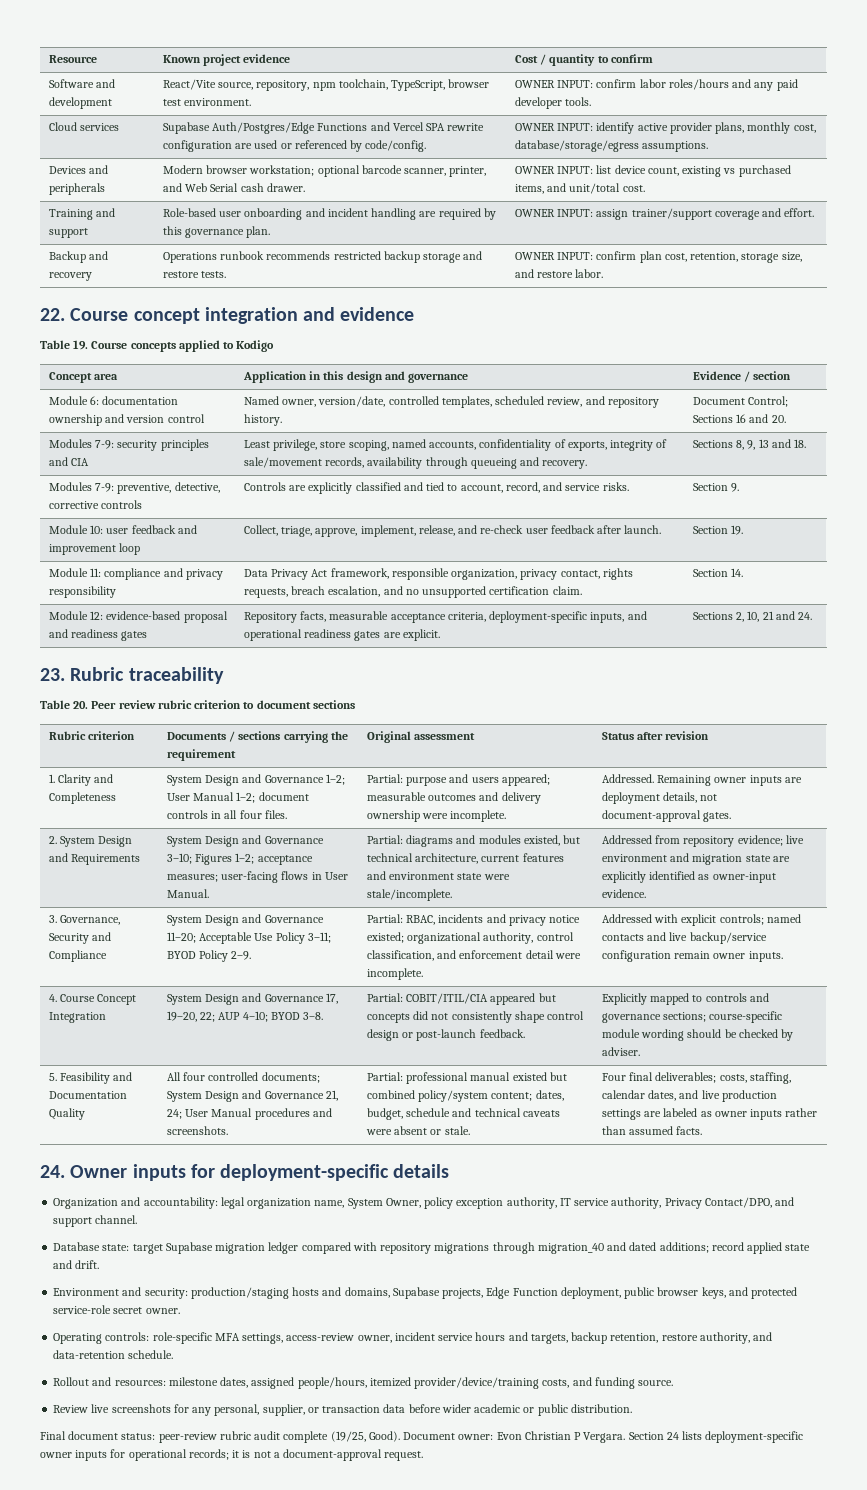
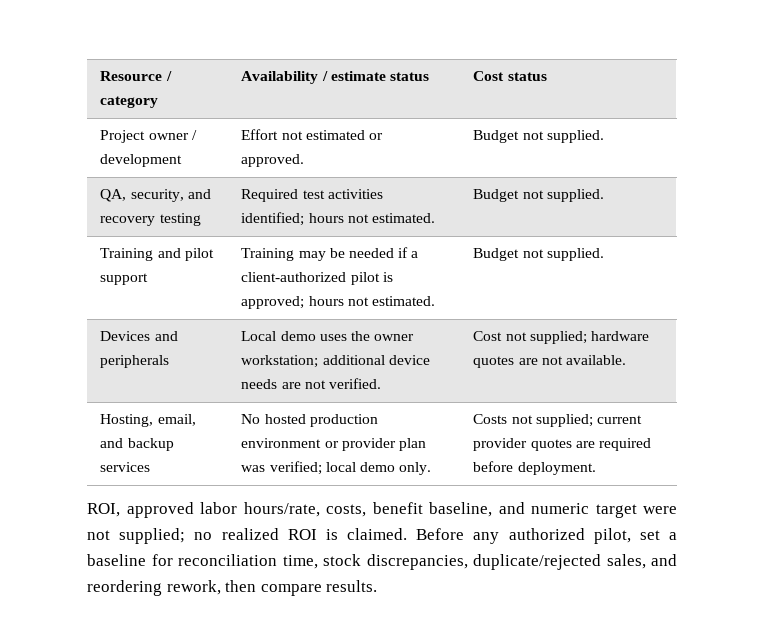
- Resource | Known project evidence | Cost / quantity to confirm
- Software and development | React/Vite source, repository, npm toolchain, TypeScript, browser test environment. | OWNER INPUT: confirm labor roles/hours and any paid developer tools.
- Cloud services | Supabase Auth/Postgres/Edge Functions and Vercel SPA rewrite configuration are used or referenced by code/config. | OWNER INPUT: identify active provider plans, monthly cost, database/storage/egress assumptions.
- Devices and peripherals | Modern browser workstation; optional barcode scanner, printer, and Web Serial cash drawer. | OWNER INPUT: list device count, existing vs purchased items, and unit/total cost.
- Training and support | Role-based user onboarding and incident handling are required by this governance plan. | OWNER INPUT: assign trainer/support coverage and effort.
- Backup and recovery | Operations runbook recommends restricted backup storage and restore tests. | OWNER INPUT: confirm plan cost, retention, storage size, and restore labor.
- 22. Course concept integration and evidence
- Table 19. Course concepts applied to Kodigo
- Concept area | Application in this design and governance | Evidence / section
- Module 6: documentation ownership and version control | Named owner, version/date, controlled templates, scheduled review, and repository history. | Document Control; Sections 16 and 20.
- Modules 7-9: security principles and CIA | Least privilege, store scoping, named accounts, confidentiality of exports, integrity of sale/movement records, availability through queueing and recovery. | Sections 8, 9, 13 and 18.
- Modules 7-9: preventive, detective, corrective controls | Controls are explicitly classified and tied to account, record, and service risks. | Section 9.
- Module 10: user feedback and improvement loop | Collect, triage, approve, implement, release, and re-check user feedback after launch. | Section 19.
- Module 11: compliance and privacy responsibility | Data Privacy Act framework, responsible organization, privacy contact, rights requests, breach escalation, and no unsupported certification claim. | Section 14.
- Module 12: evidence-based proposal and readiness gates | Repository facts, measurable acceptance criteria, deployment-specific inputs, and operational readiness gates are explicit. | Sections 2, 10, 21 and 24.
- 23. Rubric traceability
- Table 20. Peer review rubric criterion to document sections
- Rubric criterion | Documents / sections carrying the requirement | Original assessment | Status after revision
- 1. Clarity and Completeness | System Design and Governance 1–2; User Manual 1–2; document controls in all four files. | Partial: purpose and users appeared; measurable outcomes and delivery ownership were incomplete. | Addressed. Remaining owner inputs are deployment details, not document-approval gates.
- 2. System Design and Requirements | System Design and Governance 3–10; Figures 1–2; acceptance measures; user-facing flows in User Manual. | Partial: diagrams and modules existed, but technical architecture, current features and environment state were stale/incomplete. | Addressed from repository evidence; live environment and migration state are explicitly identified as owner-input evidence.
- 3. Governance, Security and Compliance | System Design and Governance 11–20; Acceptable Use Policy 3–11; BYOD Policy 2–9. | Partial: RBAC, incidents and privacy notice existed; organizational authority, control classification, and enforcement detail were incomplete. | Addressed with explicit controls; named contacts and live backup/service configuration remain owner inputs.
- 4. Course Concept Integration | System Design and Governance 17, 19–20, 22; AUP 4–10; BYOD 3–8. | Partial: COBIT/ITIL/CIA appeared but concepts did not consistently shape control design or post-launch feedback. | Explicitly mapped to controls and governance sections; course-specific module wording should be checked by adviser.
- 5. Feasibility and Documentation Quality | All four controlled documents; System Design and Governance 21, 24; User Manual procedures and screenshots. | Partial: professional manual existed but combined policy/system content; dates, budget, schedule and technical caveats were absent or stale. | Four final deliverables; costs, staffing, calendar dates, and live production settings are labeled as owner inputs rather than assumed facts.
- 24. Owner inputs for deployment-specific details
- Organization and accountability: legal organization name, System Owner, policy exception authority, IT service authority, Privacy Contact/DPO, and support channel.
- Database state: target Supabase migration ledger compared with repository migrations through migration_40 and dated additions; record applied state and drift.
- Environment and security: production/staging hosts and domains, Supabase projects, Edge Function deployment, public browser keys, and protected service-role secret owner.
- Operating controls: role-specific MFA settings, access-review owner, incident service hours and targets, backup retention, restore authority, and data-retention schedule.
- Rollout and resources: milestone dates, assigned people/hours, itemized provider/device/training costs, and funding source.
- Review live screenshots for any personal, supplier, or transaction data before wider academic or public distribution.
- Final document status: peer-review rubric audit complete (19/25, Good). Document owner: Evon Christian P Vergara. Section 24 lists deployment-specific owner inputs for operational records; it is not a document-approval request.
+ Resource / category | Availability / estimate status | Cost status
+ Project owner / development | Effort not estimated or approved. | Budget not supplied.
+ QA, security, and recovery testing | Required test activities identified; hours not estimated. | Budget not supplied.
+ Training and pilot support | Training may be needed if a client-authorized pilot is approved; hours not estimated. | Budget not supplied.
+ Devices and peripherals | Local demo uses the owner workstation; additional device needs are not verified. | Cost not supplied; hardware quotes are not available.
+ Hosting, email, and backup services | No hosted production environment or provider plan was verified; local demo only. | Costs not supplied; current provider quotes are required before deployment.
+ ROI, approved labor hours/rate, costs, benefit baseline, and numeric target were not supplied; no realized ROI is claimed. Before any authorized pilot, set a baseline for reconciliation time, stock discrepancies, duplicate/rejected sales, and reordering rework, then compare results.

